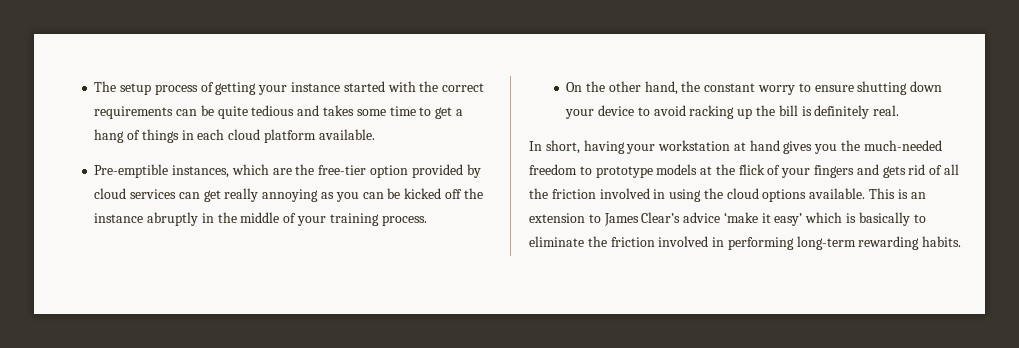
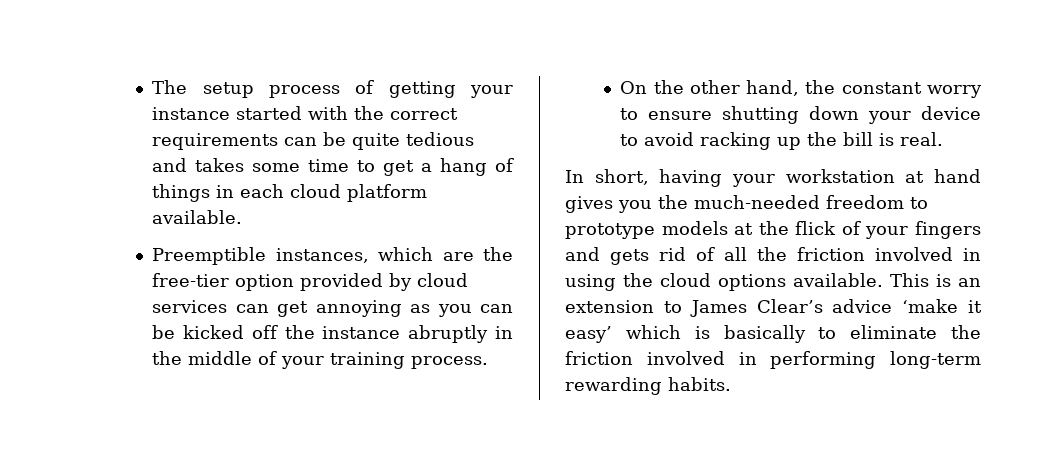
- Pre-emptible instances, which are the free-tier option provided by cloud services can get really annoying as you can be kicked off the instance abruptly in the middle of your training process.
+ Preemptible instances, which are the free-tier option provided by cloud services can get annoying as you can be kicked off the instance abruptly in the middle of your training process.
- On the other hand, the constant worry to ensure shutting down your device to avoid racking up the bill is definitely real.
+ On the other hand, the constant worry to ensure shutting down your device to avoid racking up the bill is real.

